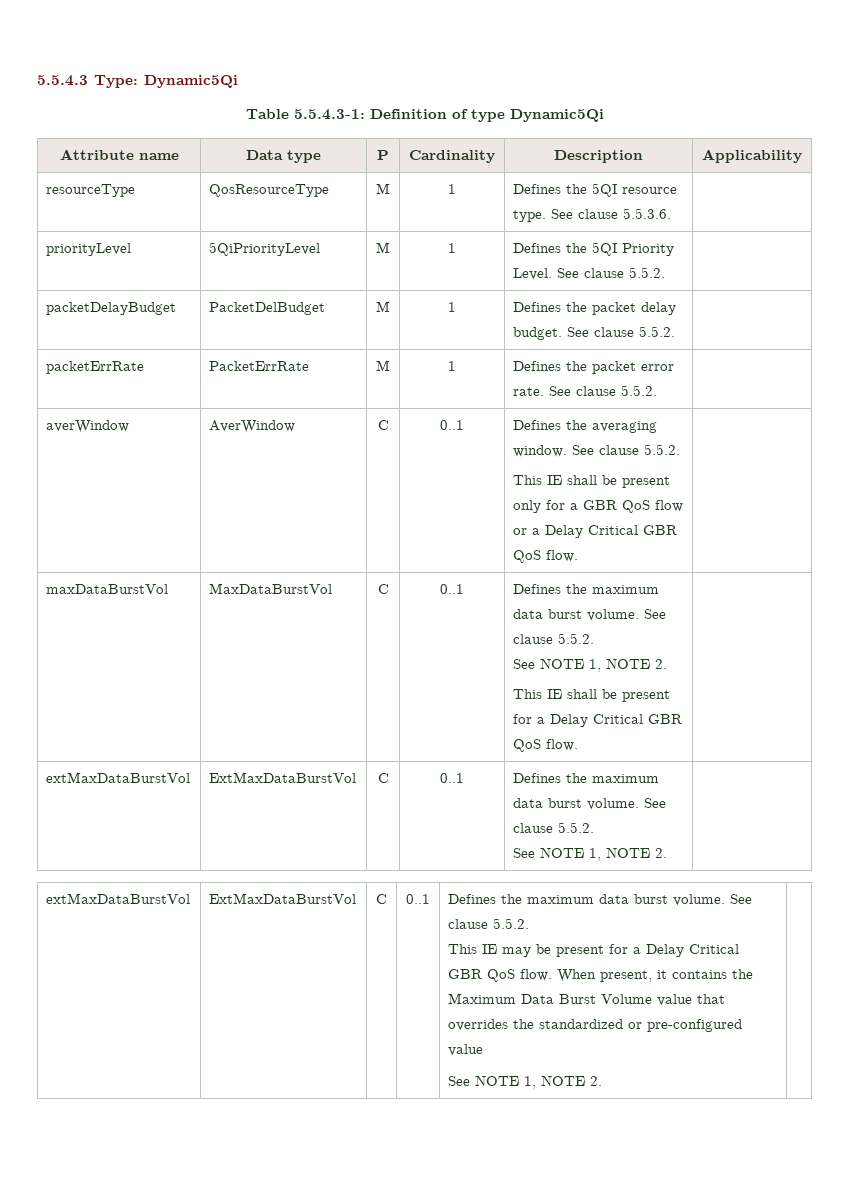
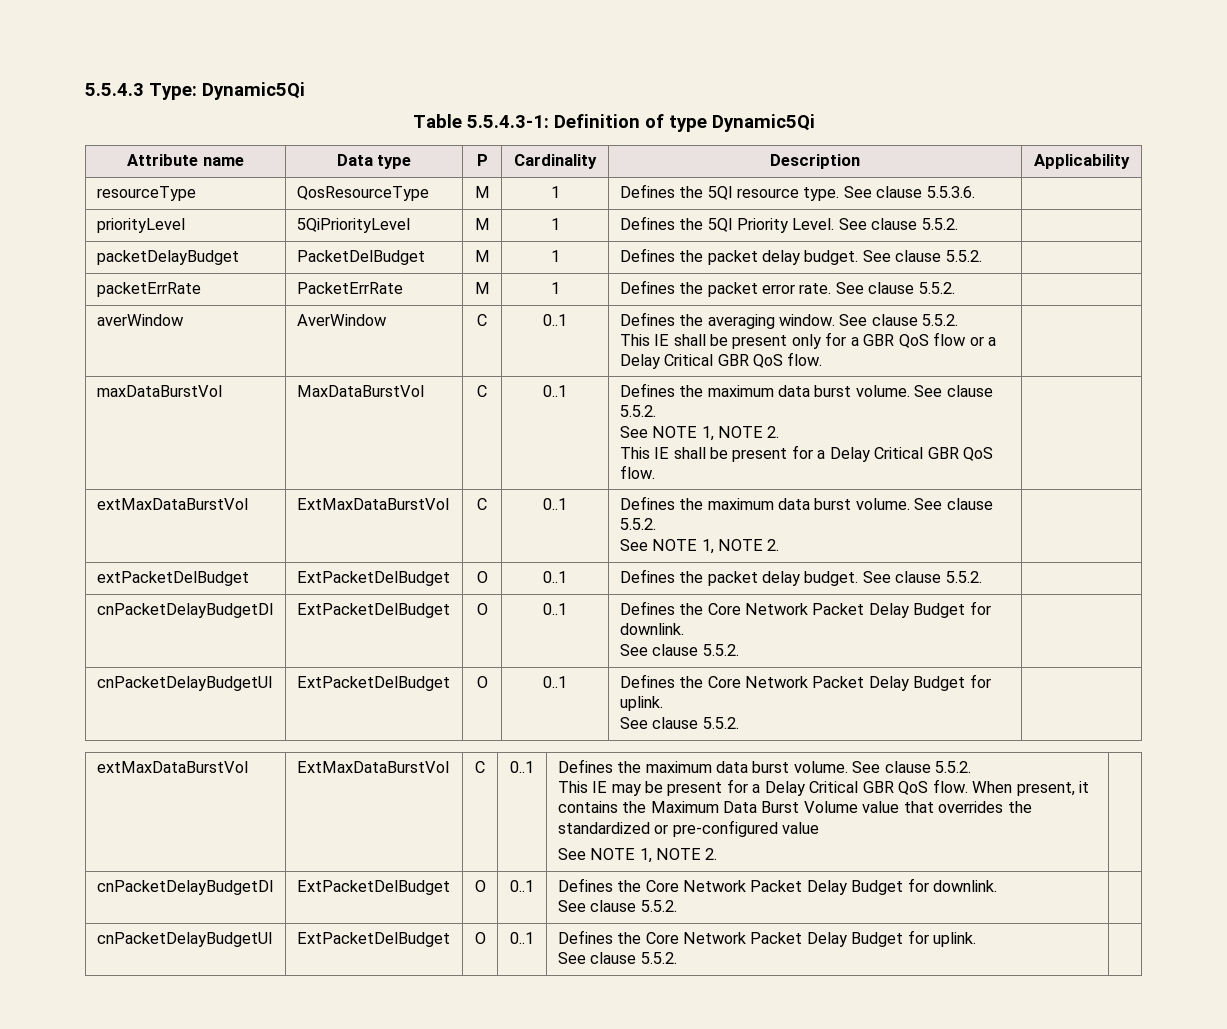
+ extPacketDelBudget | ExtPacketDelBudget | O | 0..1 | Defines the packet delay budget. See clause 5.5.2. |
+ cnPacketDelayBudgetDl | ExtPacketDelBudget | O | 0..1 | Defines the Core Network Packet Delay Budget for downlink.
+ See clause 5.5.2. |
+ cnPacketDelayBudgetUl | ExtPacketDelBudget | O | 0..1 | Defines the Core Network Packet Delay Budget for uplink.
+ See clause 5.5.2. |
  When present, it contains the Maximum Data Burst Volume value that overrides the standardized or pre-configured value
- See NOTE 1, NOTE 2.
+ See NOTE 1, NOTE 2. |
+ cnPacketDelayBudgetDl | ExtPacketDelBudget | O | 0..1 | Defines the Core Network Packet Delay Budget for downlink.
+ See clause 5.5.2. |
+ cnPacketDelayBudgetUl | ExtPacketDelBudget | O | 0..1 | Defines the Core Network Packet Delay Budget for uplink.
+ See clause 5.5.2. |

